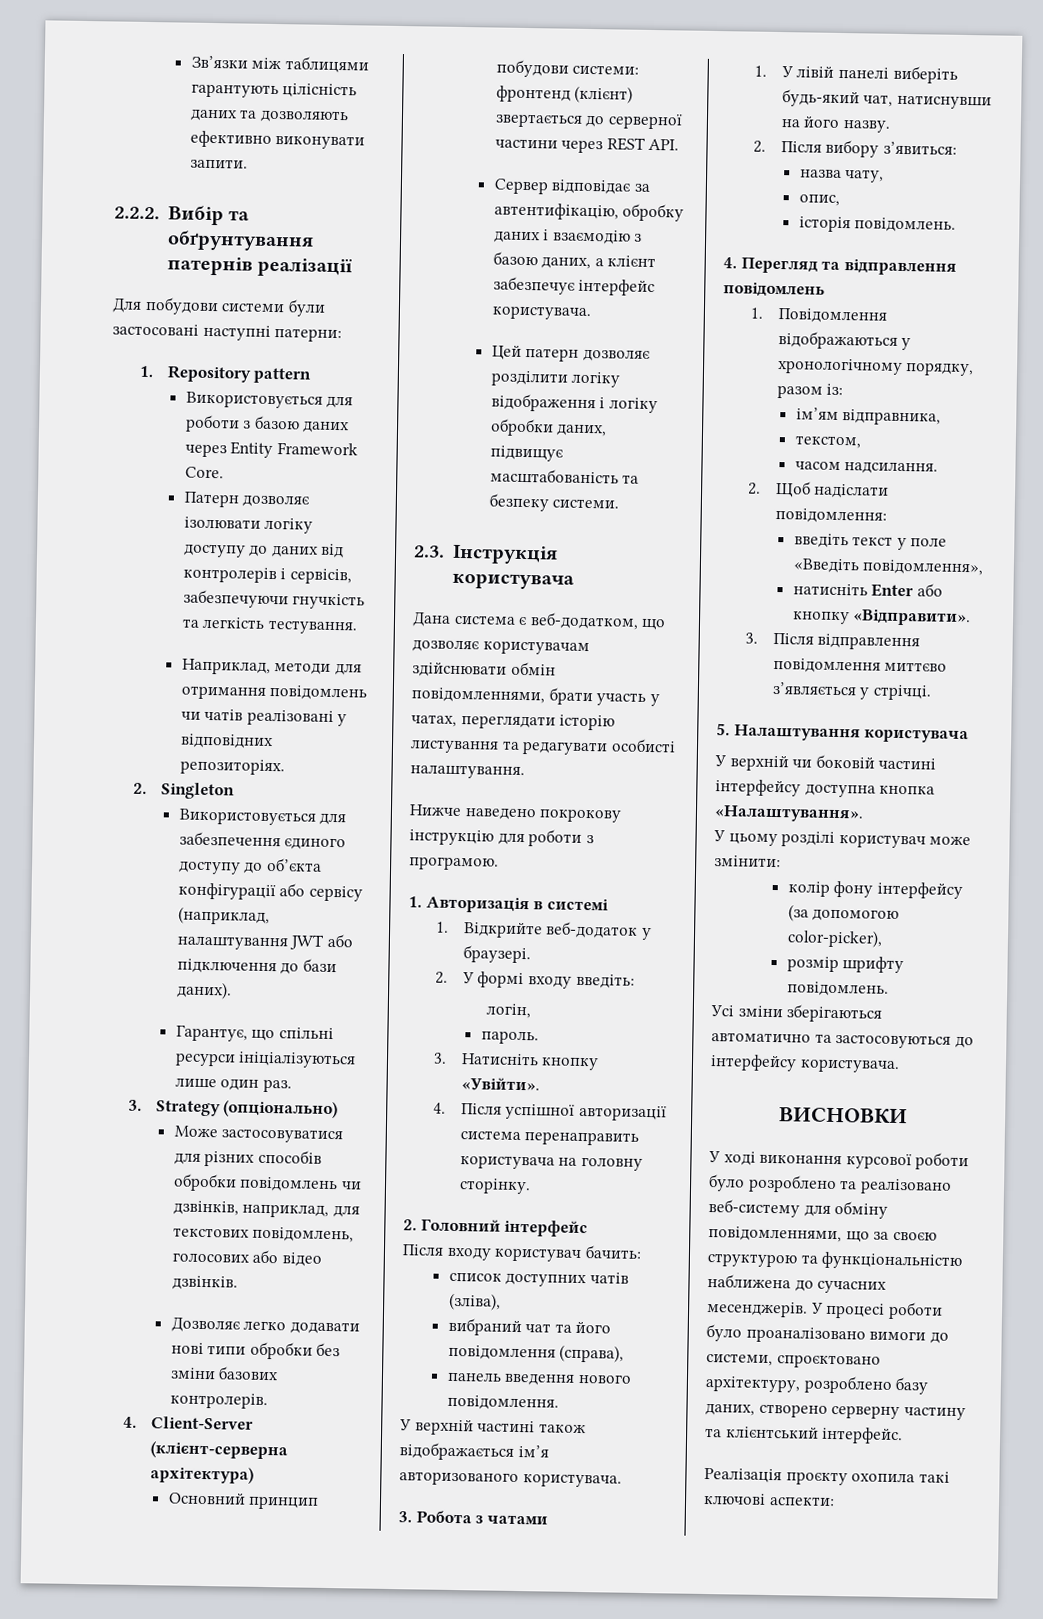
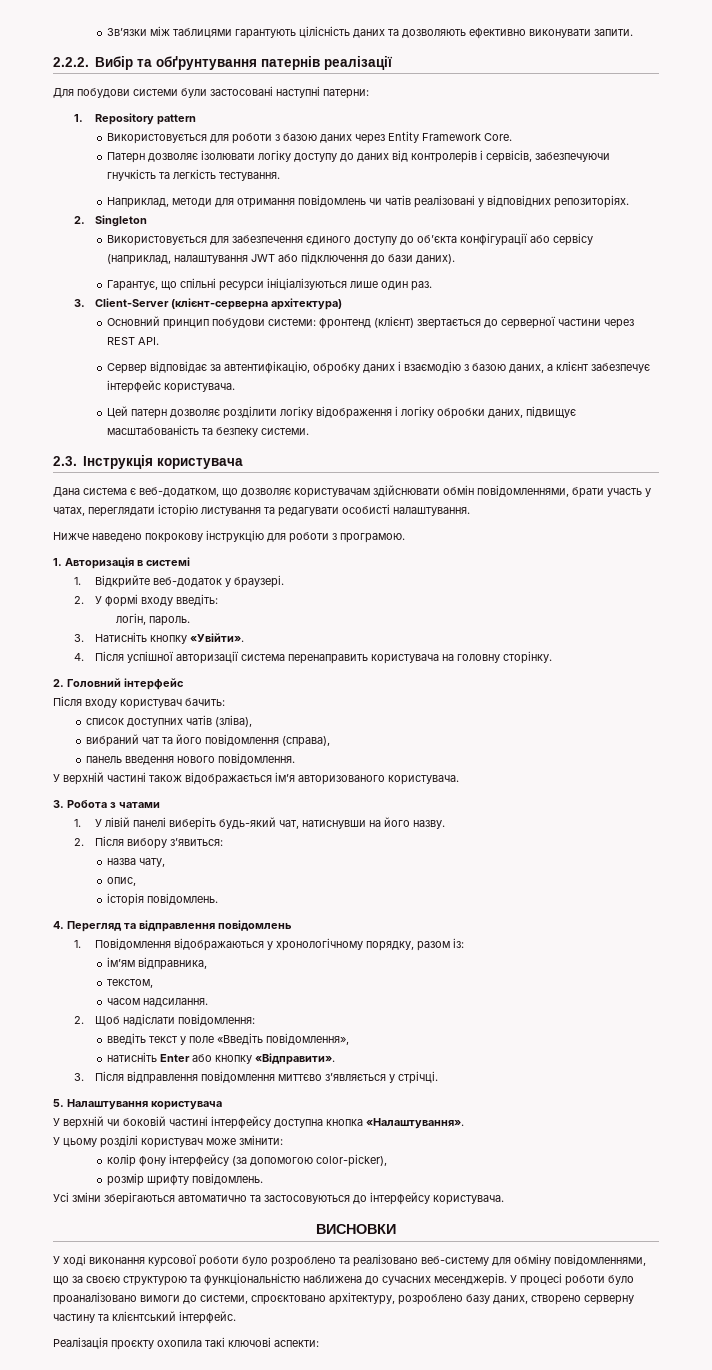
- 3. Strategy (опціонально)
- Може застосовуватися для різних способів обробки повідомлень чи дзвінків, наприклад, для текстових повідомлень, голосових або відео дзвінків.
- Дозволяє легко додавати нові типи обробки без зміни базових контролерів.
- 4. Client-Server (клієнт-серверна архітектура)
+ 3. Client-Server (клієнт-серверна архітектура)
- логін,
- пароль.
+ логін, пароль.

